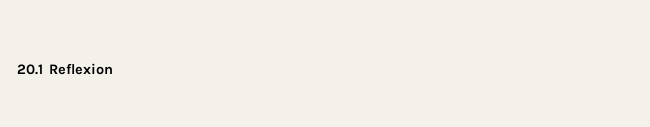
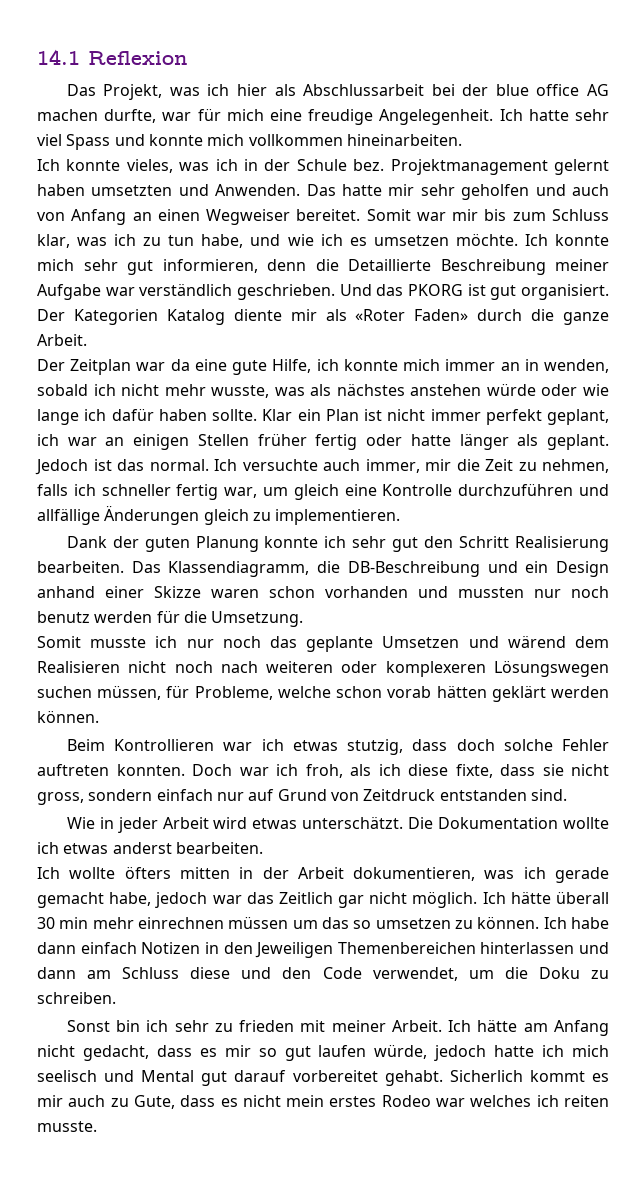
- 20.1 Reflexion
+ 14.1 Reflexion
+ Das Projekt, was ich hier als Abschlussarbeit bei der blue office AG machen durfte, war für mich eine freudige Angelegenheit. Ich hatte sehr viel Spass und konnte mich vollkommen hineinarbeiten.
+ Ich konnte vieles, was ich in der Schule bez. Projektmanagement gelernt haben umsetzten und Anwenden. Das hatte mir sehr geholfen und auch von Anfang an einen Wegweiser bereitet. Somit war mir bis zum Schluss klar, was ich zu tun habe, und wie ich es umsetzen möchte. Ich konnte mich sehr gut informieren, denn die Detaillierte Beschreibung meiner Aufgabe war verständlich geschrieben. Und das PKORG ist gut organisiert. Der Kategorien Katalog diente mir als «Roter Faden» durch die ganze Arbeit.
+ Der Zeitplan war da eine gute Hilfe, ich konnte mich immer an in wenden, sobald ich nicht mehr wusste, was als nächstes anstehen würde oder wie lange ich dafür haben sollte. Klar ein Plan ist nicht immer perfekt geplant, ich war an einigen Stellen früher fertig oder hatte länger als geplant. Jedoch ist das normal. Ich versuchte auch immer, mir die Zeit zu nehmen, falls ich schneller fertig war, um gleich eine Kontrolle durchzuführen und allfällige Änderungen gleich zu implementieren.
+ Dank der guten Planung konnte ich sehr gut den Schritt Realisierung bearbeiten. Das Klassendiagramm, die DB-Beschreibung und ein Design anhand einer Skizze waren schon vorhanden und mussten nur noch benutz werden für die Umsetzung.
+ Somit musste ich nur noch das geplante Umsetzen und wärend dem Realisieren nicht noch nach weiteren oder komplexeren Lösungswegen suchen müssen, für Probleme, welche schon vorab hätten geklärt werden können.
+ Beim Kontrollieren war ich etwas stutzig, dass doch solche Fehler auftreten konnten. Doch war ich froh, als ich diese fixte, dass sie nicht gross, sondern einfach nur auf Grund von Zeitdruck entstanden sind.
+ Wie in jeder Arbeit wird etwas unterschätzt. Die Dokumentation wollte ich etwas anderst bearbeiten.
+ Ich wollte öfters mitten in der Arbeit dokumentieren, was ich gerade gemacht habe, jedoch war das Zeitlich gar nicht möglich. Ich hätte überall 30 min mehr einrechnen müssen um das so umsetzen zu können. Ich habe dann einfach Notizen in den Jeweiligen Themenbereichen hinterlassen und dann am Schluss diese und den Code verwendet, um die Doku zu schreiben.
+ Sonst bin ich sehr zu frieden mit meiner Arbeit. Ich hätte am Anfang nicht gedacht, dass es mir so gut laufen würde, jedoch hatte ich mich seelisch und Mental gut darauf vorbereitet gehabt. Sicherlich kommt es mir auch zu Gute, dass es nicht mein erstes Rodeo war welches ich reiten musste.

